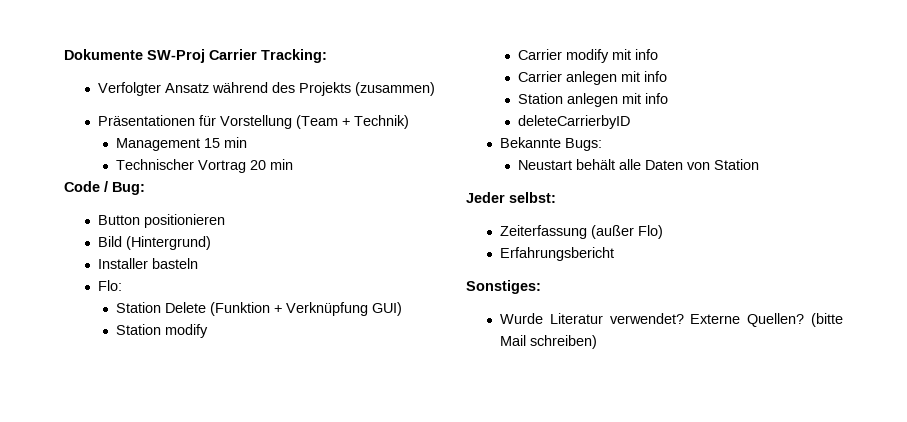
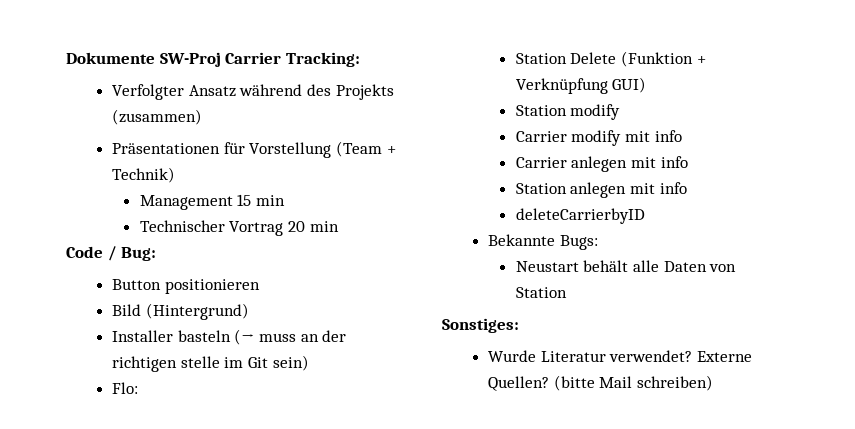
- Installer basteln
+ Installer basteln (→ muss an der richtigen stelle im Git sein)
- Jeder selbst:
- Zeiterfassung (außer Flo)
- Erfahrungsbericht

